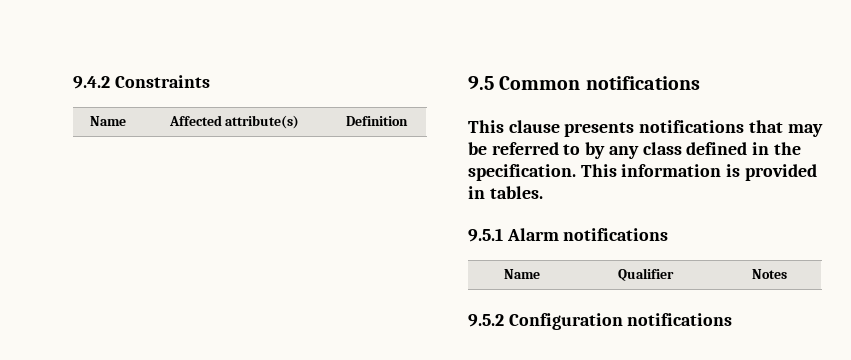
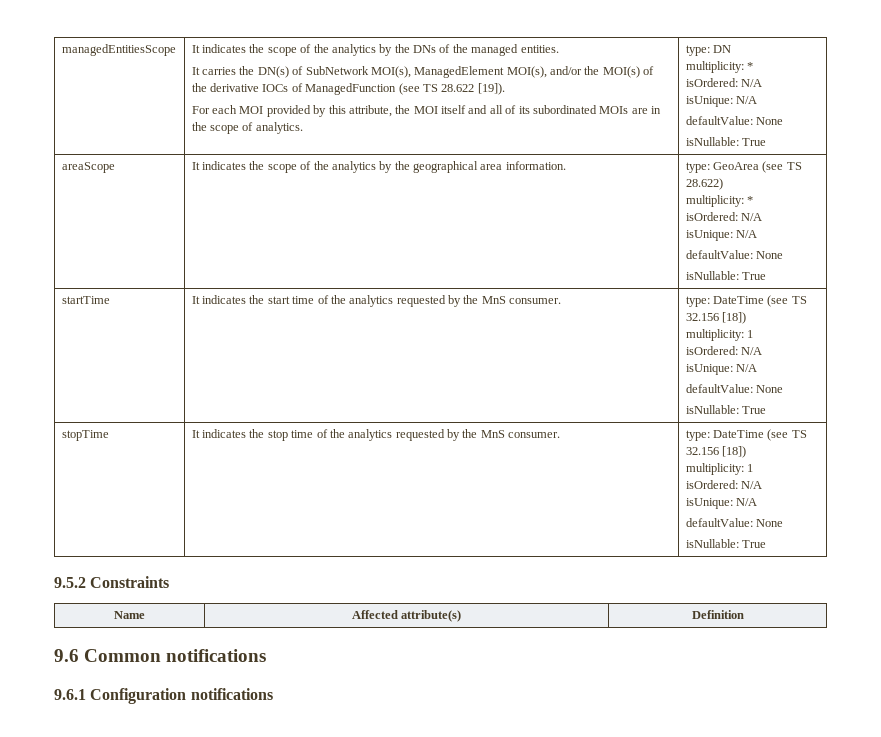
- 9.4.2 Constraints
+ managedEntitiesScope | It indicates the scope of the analytics by the DNs of the managed entities.
+ It carries the DN(s) of SubNetwork MOI(s), ManagedElement MOI(s), and/or the MOI(s) of the derivative IOCs of ManagedFunction (see TS 28.622 [19]).
+ For each MOI provided by this attribute, the MOI itself and all of its subordinated MOIs are in the scope of analytics. | type: DN
+ multiplicity: *
+ isOrdered: N/A
+ isUnique: N/A
+ defaultValue: None
+ isNullable: True
+ areaScope | It indicates the scope of the analytics by the geographical area information. | type: GeoArea (see TS 28.622)
+ multiplicity: *
+ isOrdered: N/A
+ isUnique: N/A
+ defaultValue: None
+ isNullable: True
+ startTime | It indicates the start time of the analytics requested by the MnS consumer. | type: DateTime (see TS 32.156 [18])
+ multiplicity: 1
+ isOrdered: N/A
+ isUnique: N/A
+ defaultValue: None
+ isNullable: True
+ stopTime | It indicates the stop time of the analytics requested by the MnS consumer. | type: DateTime (see TS 32.156 [18])
+ multiplicity: 1
+ isOrdered: N/A
+ isUnique: N/A
+ defaultValue: None
+ isNullable: True
+ 9.5.2 Constraints
- 9.5 Common notifications
+ 9.6 Common notifications
- This clause presents notifications that may be referred to by any class defined in the specification. This information is provided in tables.
- 9.5.1 Alarm notifications
- Name | Qualifier | Notes
- 9.5.2 Configuration notifications
+ 9.6.1 Configuration notifications

